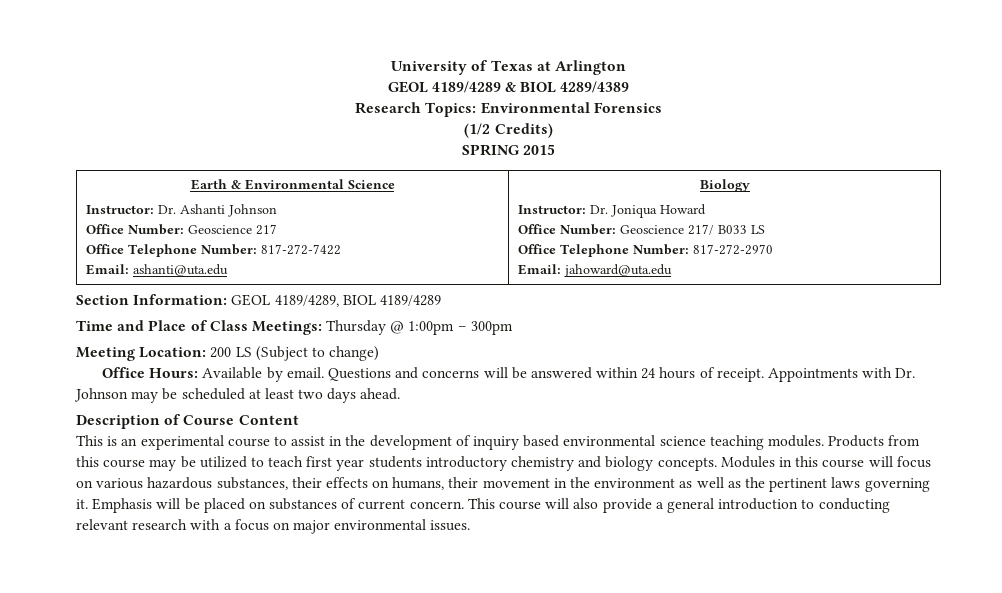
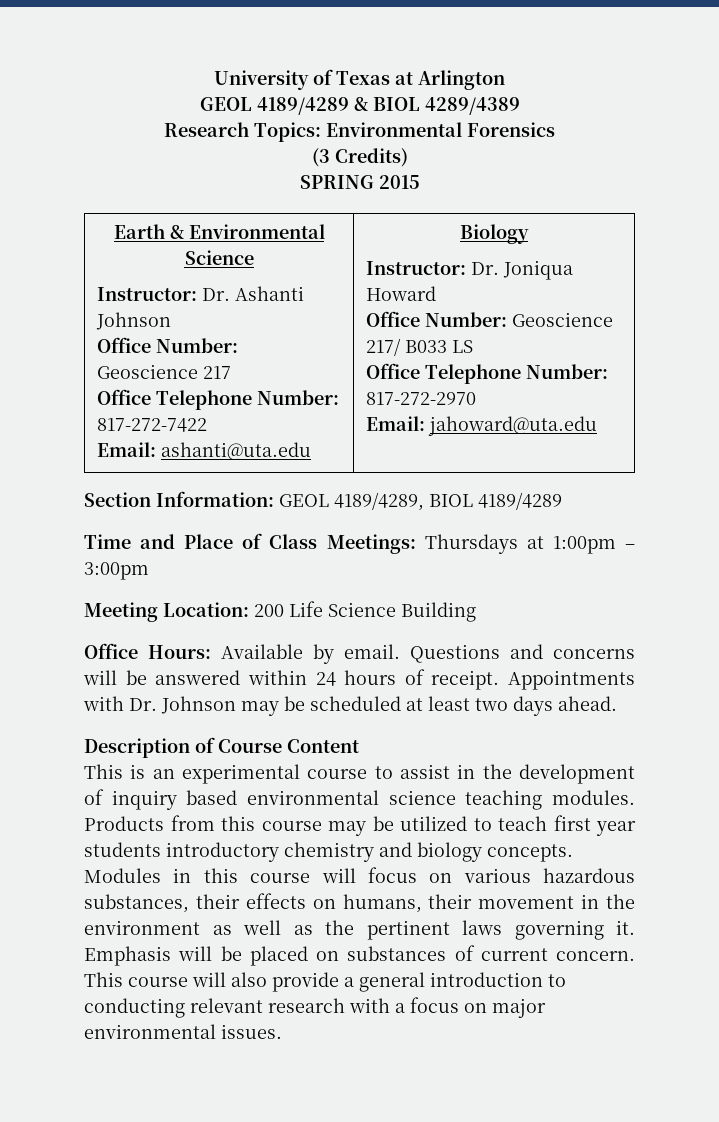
- (1/2 Credits)
+ (3 Credits)
- Time and Place of Class Meetings: Thursday @ 1:00pm – 300pm
+ Time and Place of Class Meetings: Thursdays at 1:00pm – 3:00pm
- Meeting Location: 200 LS (Subject to change)
+ Meeting Location: 200 Life Science Building

